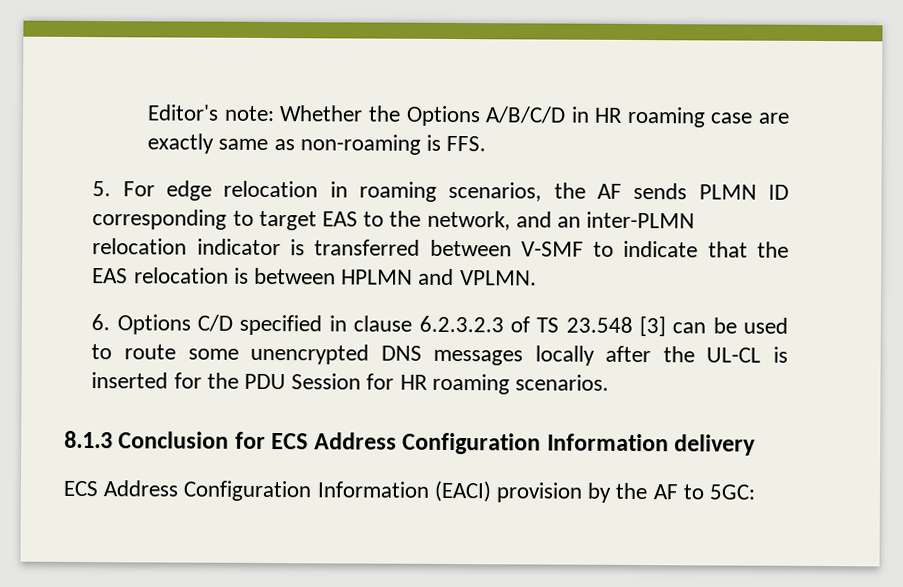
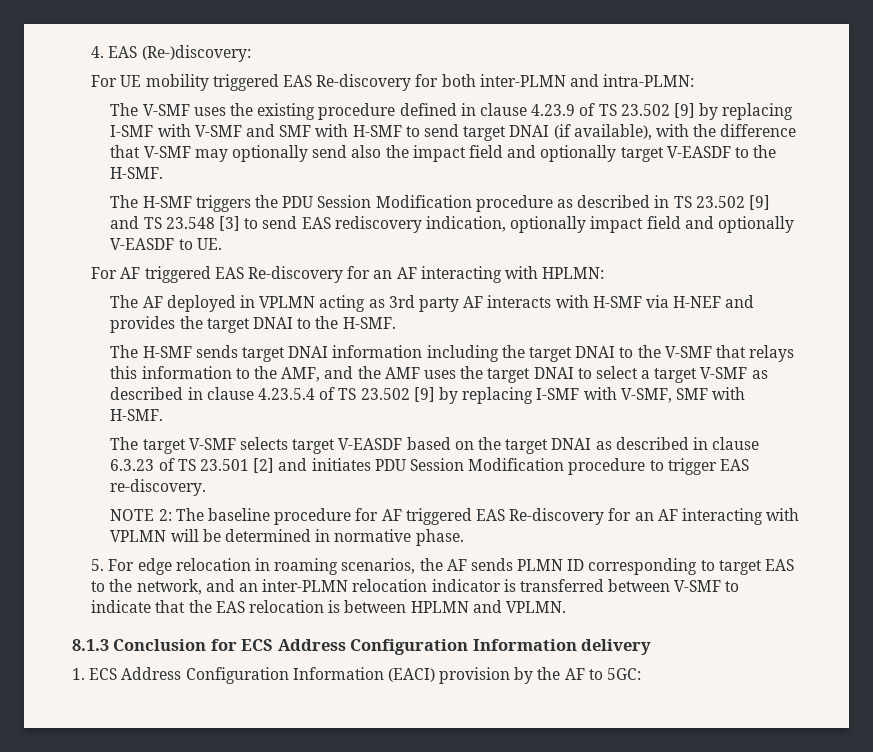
- Editor's note: Whether the Options A/B/C/D in HR roaming case are exactly same as non-roaming is FFS.
+ 4. EAS (Re-)discovery:
+ For UE mobility triggered EAS Re-discovery for both inter-PLMN and intra-PLMN:
+ The V-SMF uses the existing procedure defined in clause 4.23.9 of TS 23.502 [9] by replacing I-SMF with V-SMF and SMF with H-SMF to send target DNAI (if available), with the difference that V-SMF may optionally send also the impact field and optionally target V-EASDF to the H-SMF.
+ The H-SMF triggers the PDU Session Modification procedure as described in TS 23.502 [9] and TS 23.548 [3] to send EAS rediscovery indication, optionally impact field and optionally V-EASDF to UE.
+ For AF triggered EAS Re-discovery for an AF interacting with HPLMN:
+ The AF deployed in VPLMN acting as 3rd party AF interacts with H-SMF via H-NEF and provides the target DNAI to the H-SMF.
+ The H-SMF sends target DNAI information including the target DNAI to the V-SMF that relays this information to the AMF, and the AMF uses the target DNAI to select a target V-SMF as described in clause 4.23.5.4 of TS 23.502 [9] by replacing I-SMF with V-SMF, SMF with H-SMF.
+ The target V-SMF selects target V-EASDF based on the target DNAI as described in clause 6.3.23 of TS 23.501 [2] and initiates PDU Session Modification procedure to trigger EAS re-discovery.
+ NOTE 2: The baseline procedure for AF triggered EAS Re-discovery for an AF interacting with VPLMN will be determined in normative phase.
- 6. Options C/D specified in clause 6.2.3.2.3 of TS 23.548 [3] can be used to route some unencrypted DNS messages locally after the UL-CL is inserted for the PDU Session for HR roaming scenarios.
- ECS Address Configuration Information (EACI) provision by the AF to 5GC:
+ 1. ECS Address Configuration Information (EACI) provision by the AF to 5GC:

